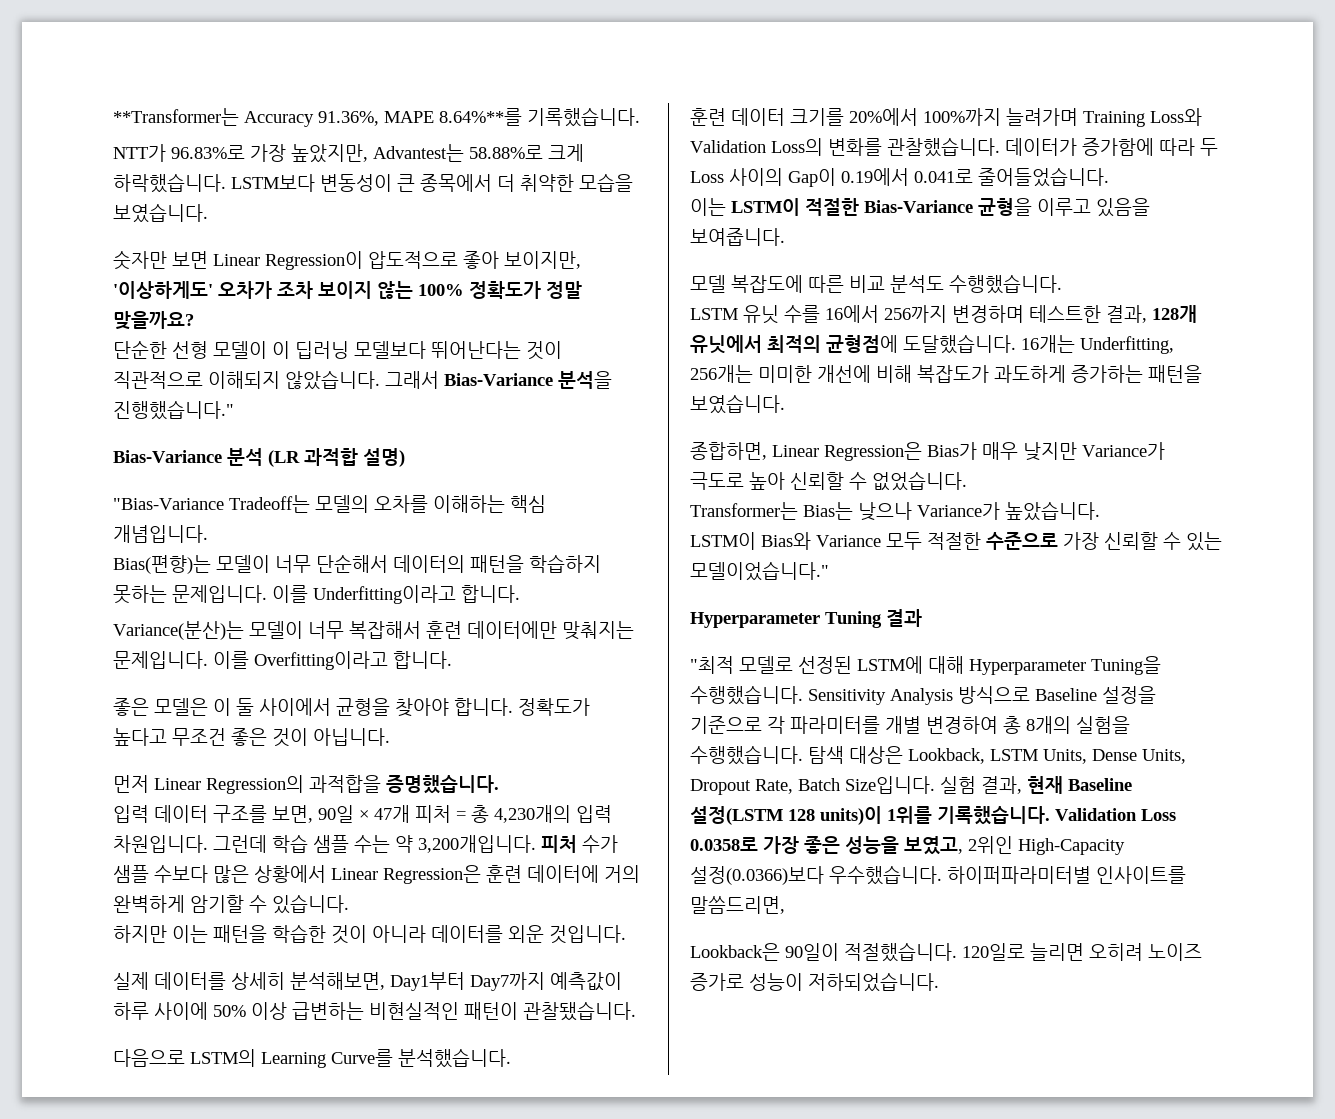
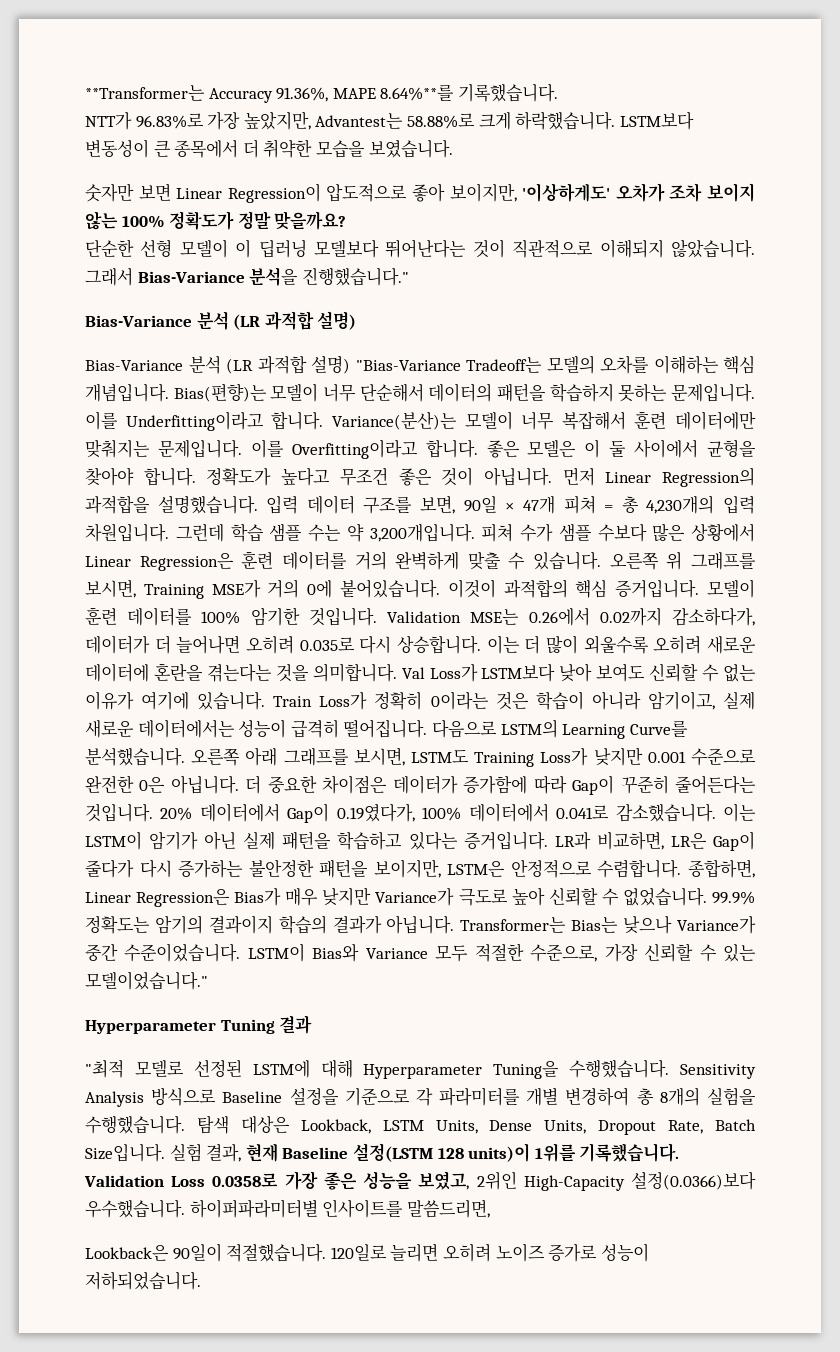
- "Bias-Variance Tradeoff는 모델의 오차를 이해하는 핵심 개념입니다.
- Bias(편향)는 모델이 너무 단순해서 데이터의 패턴을 학습하지 못하는 문제입니다.
+ Bias-Variance 분석 (LR 과적합 설명) "Bias-Variance Tradeoff는 모델의 오차를 이해하는 핵심 개념입니다. Bias(편향)는 모델이 너무 단순해서 데이터의 패턴을 학습하지 못하는 문제입니다.
- 이를 Underfitting이라고 합니다.
- Variance(분산)는 모델이 너무 복잡해서 훈련 데이터에만 맞춰지는 문제입니다.
+ 이를 Underfitting이라고 합니다. Variance(분산)는 모델이 너무 복잡해서 훈련 데이터에만 맞춰지는 문제입니다.
- 이를 Overfitting이라고 합니다.
- 좋은 모델은 이 둘 사이에서 균형을 찾아야 합니다.
+ 이를 Overfitting이라고 합니다. 좋은 모델은 이 둘 사이에서 균형을 찾아야 합니다.
- 정확도가 높다고 무조건 좋은 것이 아닙니다.
- 먼저 Linear Regression의 과적합을 증명했습니다.
- 입력 데이터 구조를 보면, 90일 × 47개 피처 = 총 4,230개의 입력 차원입니다.
+ 정확도가 높다고 무조건 좋은 것이 아닙니다. 먼저 Linear Regression의 과적합을 설명했습니다. 입력 데이터 구조를 보면, 90일 × 47개 피쳐 = 총 4,230개의 입력 차원입니다.
- 피처 수가 샘플 수보다 많은 상황에서 Linear Regression은 훈련 데이터에 거의 완벽하게 암기할 수 있습니다.
- 하지만 이는 패턴을 학습한 것이 아니라 데이터를 외운 것입니다.
- 실제 데이터를 상세히 분석해보면, Day1부터 Day7까지 예측값이 하루 사이에 50% 이상 급변하는 비현실적인 패턴이 관찰됐습니다.
- 다음으로 LSTM의 Learning Curve를 분석했습니다.
- 훈련 데이터 크기를 20%에서 100%까지 늘려가며 Training Loss와 Validation Loss의 변화를 관찰했습니다. 데이터가 증가함에 따라 두 Loss 사이의 Gap이 0.19에서 0.041로 줄어들었습니다.
- 이는 LSTM이 적절한 Bias-Variance 균형을 이루고 있음을 보여줍니다.
- 모델 복잡도에 따른 비교 분석도 수행했습니다.
- LSTM 유닛 수를 16에서 256까지 변경하며 테스트한 결과, 128개 유닛에서 최적의 균형점에 도달했습니다. 16개는 Underfitting, 256개는 미미한 개선에 비해 복잡도가 과도하게 증가하는 패턴을 보였습니다.
- 종합하면, Linear Regression은 Bias가 매우 낮지만 Variance가 극도로 높아 신뢰할 수 없었습니다.
- Transformer는 Bias는 낮으나 Variance가 높았습니다.
- LSTM이 Bias와 Variance 모두 적절한 수준으로 가장 신뢰할 수 있는 모델이었습니다."
+ 피쳐 수가 샘플 수보다 많은 상황에서 Linear Regression은 훈련 데이터를 거의 완벽하게 맞출 수 있습니다. 오른쪽 위 그래프를 보시면, Training MSE가 거의 0에 붙어있습니다. 이것이 과적합의 핵심 증거입니다. 모델이 훈련 데이터를 100% 암기한 것입니다. Validation MSE는 0.26에서 0.02까지 감소하다가, 데이터가 더 늘어나면 오히려 0.035로 다시 상승합니다. 이는 더 많이 외울수록 오히려 새로운 데이터에 혼란을 겪는다는 것을 의미합니다. Val Loss가 LSTM보다 낮아 보여도 신뢰할 수 없는 이유가 여기에 있습니다. Train Loss가 정확히 0이라는 것은 학습이 아니라 암기이고, 실제 새로운 데이터에서는 성능이 급격히 떨어집니다. 다음으로 LSTM의 Learning Curve를 분석했습니다. 오른쪽 아래 그래프를 보시면, LSTM도 Training Loss가 낮지만 0.001 수준으로 완전한 0은 아닙니다. 더 중요한 차이점은 데이터가 증가함에 따라 Gap이 꾸준히 줄어든다는 것입니다. 20% 데이터에서 Gap이 0.19였다가, 100% 데이터에서 0.041로 감소했습니다. 이는 LSTM이 암기가 아닌 실제 패턴을 학습하고 있다는 증거입니다. LR과 비교하면, LR은 Gap이 줄다가 다시 증가하는 불안정한 패턴을 보이지만, LSTM은 안정적으로 수렴합니다. 종합하면, Linear Regression은 Bias가 매우 낮지만 Variance가 극도로 높아 신뢰할 수 없었습니다. 99.9% 정확도는 암기의 결과이지 학습의 결과가 아닙니다. Transformer는 Bias는 낮으나 Variance가 중간 수준이었습니다. LSTM이 Bias와 Variance 모두 적절한 수준으로, 가장 신뢰할 수 있는 모델이었습니다."

